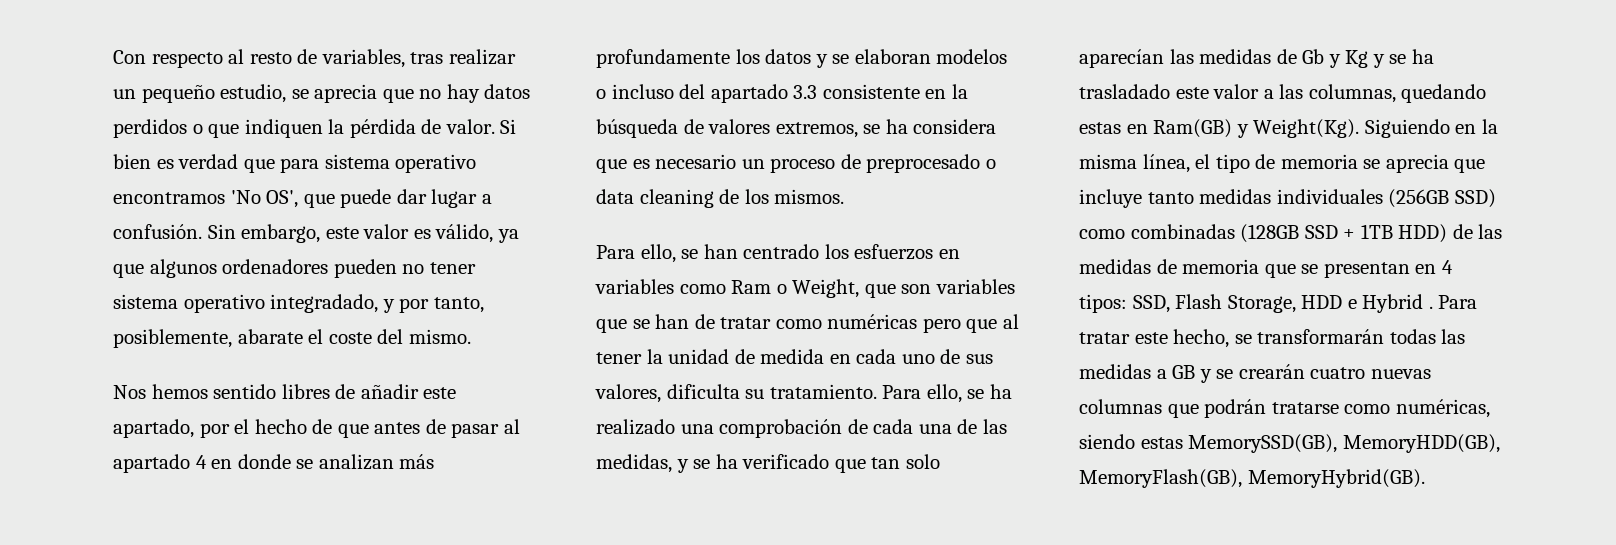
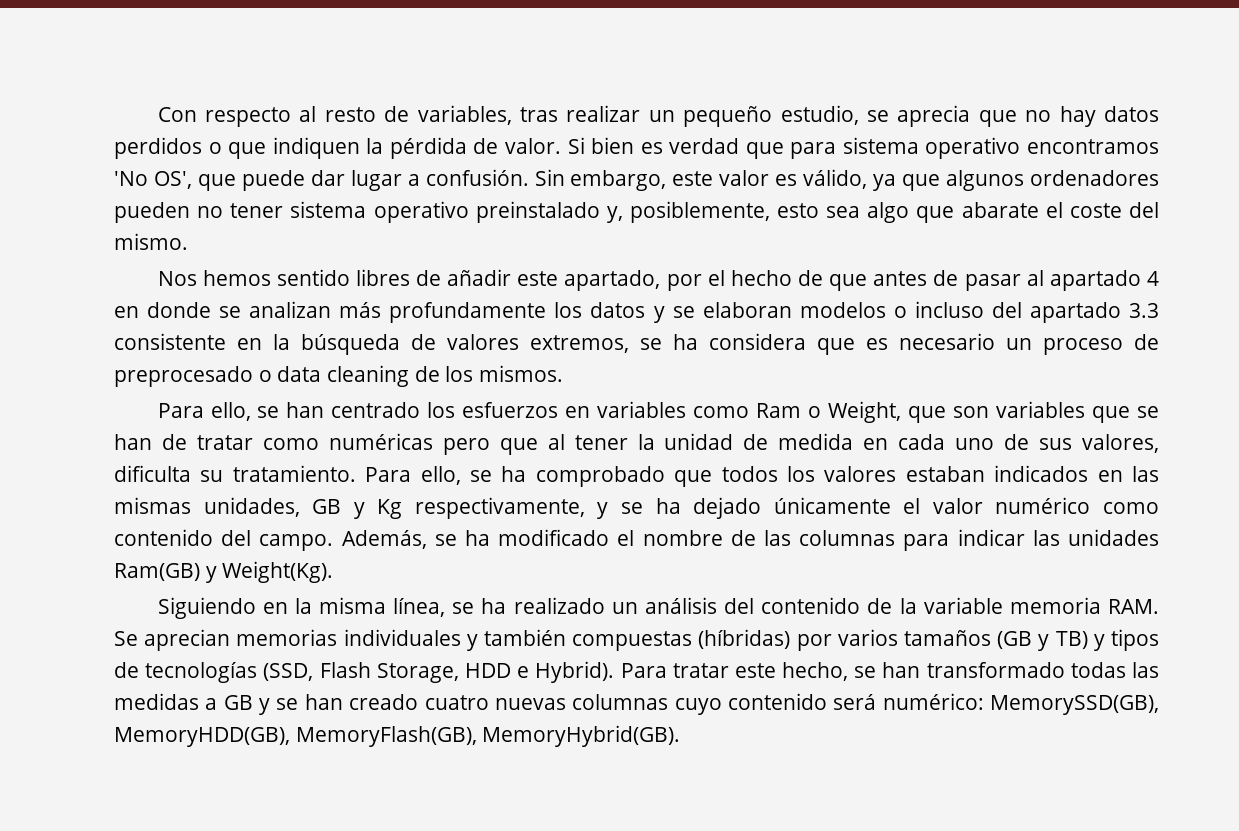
- Sin embargo, este valor es válido, ya que algunos ordenadores pueden no tener sistema operativo integradado, y por tanto, posiblemente, abarate el coste del mismo.
+ Sin embargo, este valor es válido, ya que algunos ordenadores pueden no tener sistema operativo preinstalado y, posiblemente, esto sea algo que abarate el coste del mismo.
- Para ello, se ha realizado una comprobación de cada una de las medidas, y se ha verificado que tan solo aparecían las medidas de Gb y Kg y se ha trasladado este valor a las columnas, quedando estas en Ram(GB) y Weight(Kg). Siguiendo en la misma línea, el tipo de memoria se aprecia que incluye tanto medidas individuales (256GB SSD) como combinadas (128GB SSD + 1TB HDD) de las medidas de memoria que se presentan en 4 tipos: SSD, Flash Storage, HDD e Hybrid .
+ Para ello, se ha comprobado que todos los valores estaban indicados en las mismas unidades, GB y Kg respectivamente, y se ha dejado únicamente el valor numérico como contenido del campo. Además, se ha modificado el nombre de las columnas para indicar las unidades Ram(GB) y Weight(Kg).
+ Siguiendo en la misma línea, se ha realizado un análisis del contenido de la variable memoria RAM. Se aprecian memorias individuales y también compuestas (híbridas) por varios tamaños (GB y TB) y tipos de tecnologías (SSD, Flash Storage, HDD e Hybrid).
- Para tratar este hecho, se transformarán todas las medidas a GB y se crearán cuatro nuevas columnas que podrán tratarse como numéricas, siendo estas MemorySSD(GB), MemoryHDD(GB), MemoryFlash(GB), MemoryHybrid(GB).
+ Para tratar este hecho, se han transformado todas las medidas a GB y se han creado cuatro nuevas columnas cuyo contenido será numérico: MemorySSD(GB), MemoryHDD(GB), MemoryFlash(GB), MemoryHybrid(GB).

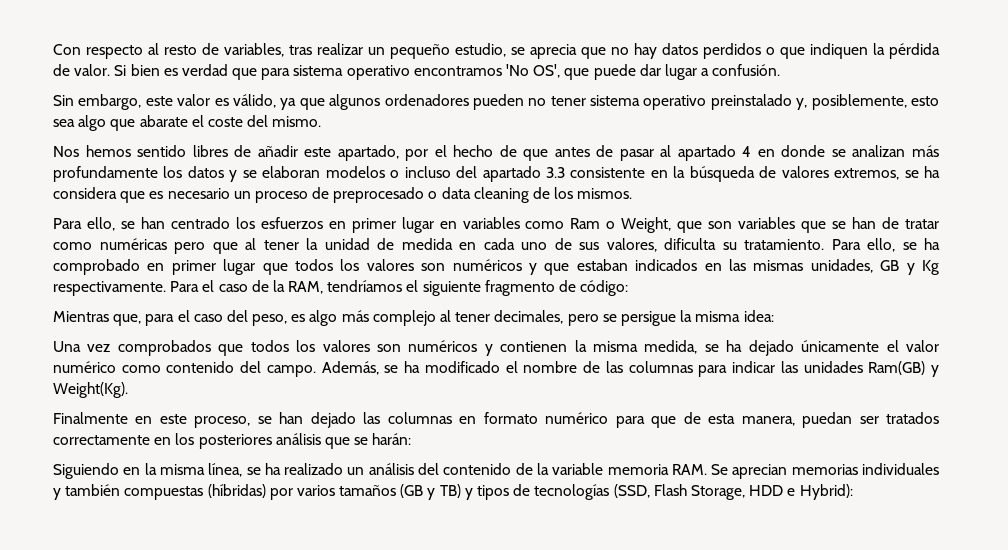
- Si bien es verdad que para sistema operativo encontramos 'No OS', que puede dar lugar a confusión. Sin embargo, este valor es válido, ya que algunos ordenadores pueden no tener sistema operativo preinstalado y, posiblemente, esto sea algo que abarate el coste del mismo.
+ Si bien es verdad que para sistema operativo encontramos 'No OS', que puede dar lugar a confusión.
+ Sin embargo, este valor es válido, ya que algunos ordenadores pueden no tener sistema operativo preinstalado y, posiblemente, esto sea algo que abarate el coste del mismo.
- Para ello, se han centrado los esfuerzos en variables como Ram o Weight, que son variables que se han de tratar como numéricas pero que al tener la unidad de medida en cada uno de sus valores, dificulta su tratamiento.
+ Para ello, se han centrado los esfuerzos en primer lugar en variables como Ram o Weight, que son variables que se han de tratar como numéricas pero que al tener la unidad de medida en cada uno de sus valores, dificulta su tratamiento.
- Para ello, se ha comprobado que todos los valores estaban indicados en las mismas unidades, GB y Kg respectivamente, y se ha dejado únicamente el valor numérico como contenido del campo.
+ Para ello, se ha comprobado en primer lugar que todos los valores son numéricos y que estaban indicados en las mismas unidades, GB y Kg respectivamente. Para el caso de la RAM, tendríamos el siguiente fragmento de código:
+ Mientras que, para el caso del peso, es algo más complejo al tener decimales, pero se persigue la misma idea:
+ Una vez comprobados que todos los valores son numéricos y contienen la misma medida, se ha dejado únicamente el valor numérico como contenido del campo.
+ Finalmente en este proceso, se han dejado las columnas en formato numérico para que de esta manera, puedan ser tratados correctamente en los posteriores análisis que se harán:
- Siguiendo en la misma línea, se ha realizado un análisis del contenido de la variable memoria RAM. Se aprecian memorias individuales y también compuestas (híbridas) por varios tamaños (GB y TB) y tipos de tecnologías (SSD, Flash Storage, HDD e Hybrid). Para tratar este hecho, se han transformado todas las medidas a GB y se han creado cuatro nuevas columnas cuyo contenido será numérico: MemorySSD(GB), MemoryHDD(GB), MemoryFlash(GB), MemoryHybrid(GB).
+ Siguiendo en la misma línea, se ha realizado un análisis del contenido de la variable memoria RAM. Se aprecian memorias individuales y también compuestas (híbridas) por varios tamaños (GB y TB) y tipos de tecnologías (SSD, Flash Storage, HDD e Hybrid):

